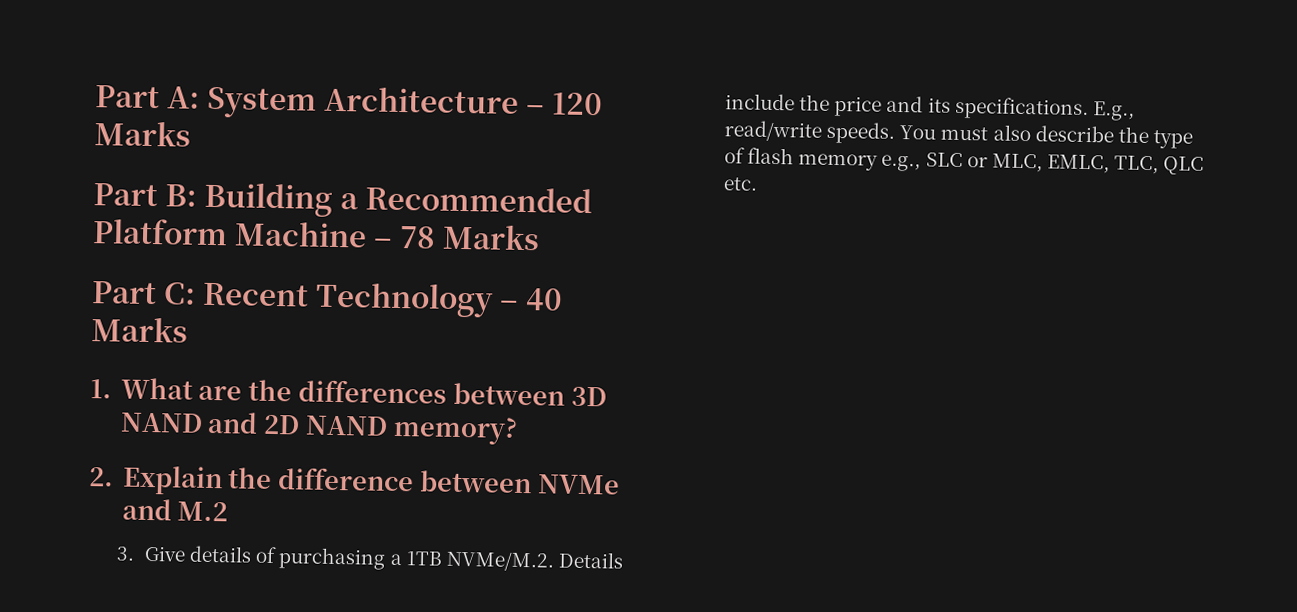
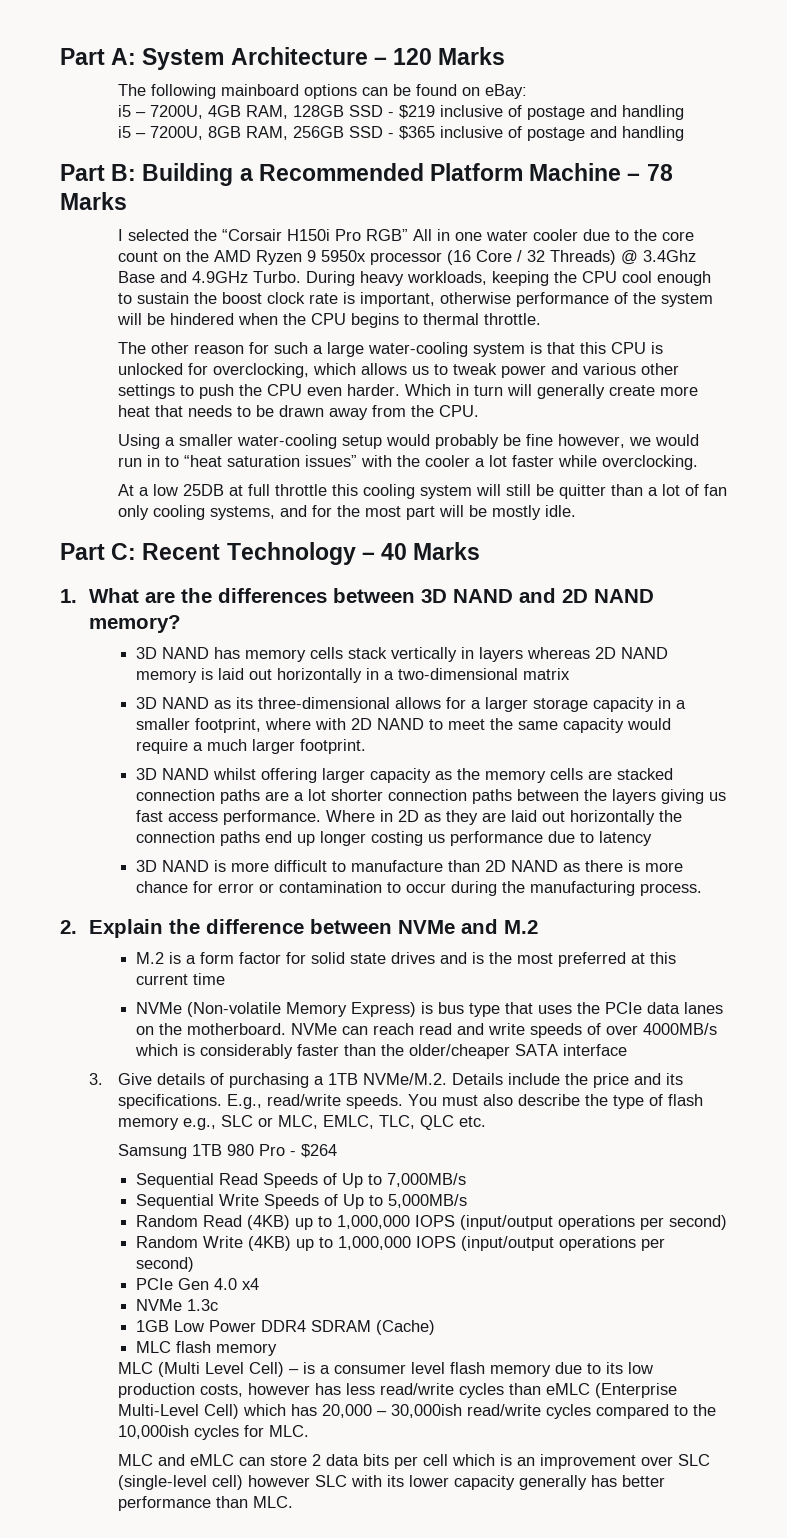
+ The following mainboard options can be found on eBay:
+ i5 – 7200U, 4GB RAM, 128GB SSD - $219 inclusive of postage and handling
+ i5 – 7200U, 8GB RAM, 256GB SSD - $365 inclusive of postage and handling
+ I selected the “Corsair H150i Pro RGB” All in one water cooler due to the core count on the AMD Ryzen 9 5950x processor (16 Core / 32 Threads) @ 3.4Ghz Base and 4.9GHz Turbo. During heavy workloads, keeping the CPU cool enough to sustain the boost clock rate is important, otherwise performance of the system will be hindered when the CPU begins to thermal throttle.
+ The other reason for such a large water-cooling system is that this CPU is unlocked for overclocking, which allows us to tweak power and various other settings to push the CPU even harder. Which in turn will generally create more heat that needs to be drawn away from the CPU.
+ Using a smaller water-cooling setup would probably be fine however, we would run in to “heat saturation issues” with the cooler a lot faster while overclocking.
+ At a low 25DB at full throttle this cooling system will still be quitter than a lot of fan only cooling systems, and for the most part will be mostly idle.
+ 3D NAND has memory cells stack vertically in layers whereas 2D NAND memory is laid out horizontally in a two-dimensional matrix
+ 3D NAND as its three-dimensional allows for a larger storage capacity in a smaller footprint, where with 2D NAND to meet the same capacity would require a much larger footprint.
+ 3D NAND whilst offering larger capacity as the memory cells are stacked connection paths are a lot shorter connection paths between the layers giving us fast access performance. Where in 2D as they are laid out horizontally the connection paths end up longer costing us performance due to latency
+ 3D NAND is more difficult to manufacture than 2D NAND as there is more chance for error or contamination to occur during the manufacturing process.
+ M.2 is a form factor for solid state drives and is the most preferred at this current time
+ NVMe (Non-volatile Memory Express) is bus type that uses the PCIe data lanes on the motherboard. NVMe can reach read and write speeds of over 4000MB/s which is considerably faster than the older/cheaper SATA interface
+ Samsung 1TB 980 Pro - $264
+ Sequential Read Speeds of Up to 7,000MB/s
+ Sequential Write Speeds of Up to 5,000MB/s
+ Random Read (4KB) up to 1,000,000 IOPS (input/output operations per second)
+ Random Write (4KB) up to 1,000,000 IOPS (input/output operations per second)
+ PCIe Gen 4.0 x4
+ NVMe 1.3c
+ 1GB Low Power DDR4 SDRAM (Cache)
+ MLC flash memory
+ MLC (Multi Level Cell) – is a consumer level flash memory due to its low production costs, however has less read/write cycles than eMLC (Enterprise Multi-Level Cell) which has 20,000 – 30,000ish read/write cycles compared to the 10,000ish cycles for MLC.
+ MLC and eMLC can store 2 data bits per cell which is an improvement over SLC (single-level cell) however SLC with its lower capacity generally has better performance than MLC.

